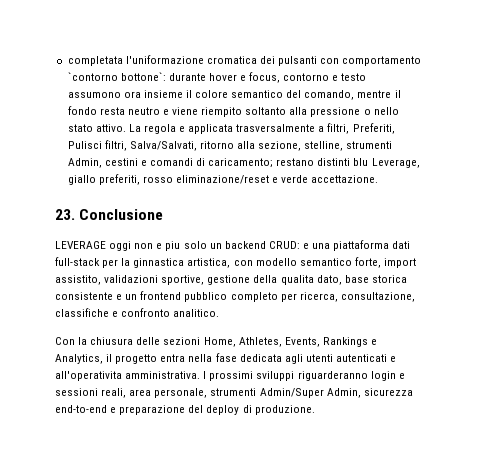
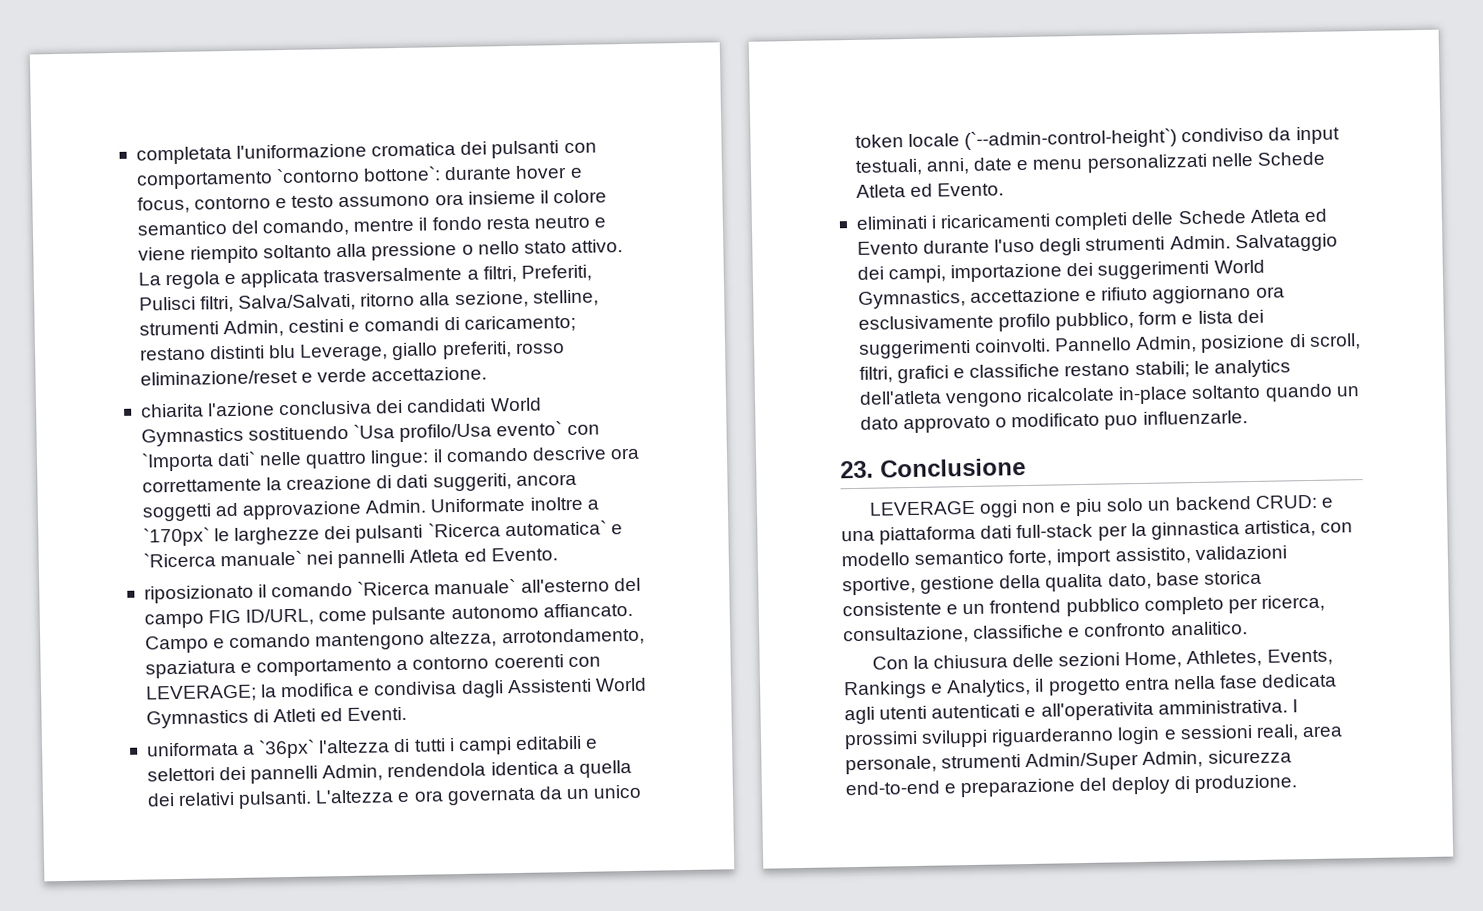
+ chiarita l'azione conclusiva dei candidati World Gymnastics sostituendo `Usa profilo/Usa evento` con `Importa dati` nelle quattro lingue: il comando descrive ora correttamente la creazione di dati suggeriti, ancora soggetti ad approvazione Admin. Uniformate inoltre a `170px` le larghezze dei pulsanti `Ricerca automatica` e `Ricerca manuale` nei pannelli Atleta ed Evento.
+ riposizionato il comando `Ricerca manuale` all'esterno del campo FIG ID/URL, come pulsante autonomo affiancato. Campo e comando mantengono altezza, arrotondamento, spaziatura e comportamento a contorno coerenti con LEVERAGE; la modifica e condivisa dagli Assistenti World Gymnastics di Atleti ed Eventi.
+ uniformata a `36px` l'altezza di tutti i campi editabili e selettori dei pannelli Admin, rendendola identica a quella dei relativi pulsanti. L'altezza e ora governata da un unico token locale (`--admin-control-height`) condiviso da input testuali, anni, date e menu personalizzati nelle Schede Atleta ed Evento.
+ eliminati i ricaricamenti completi delle Schede Atleta ed Evento durante l'uso degli strumenti Admin. Salvataggio dei campi, importazione dei suggerimenti World Gymnastics, accettazione e rifiuto aggiornano ora esclusivamente profilo pubblico, form e lista dei suggerimenti coinvolti. Pannello Admin, posizione di scroll, filtri, grafici e classifiche restano stabili; le analytics dell'atleta vengono ricalcolate in-place soltanto quando un dato approvato o modificato puo influenzarle.

